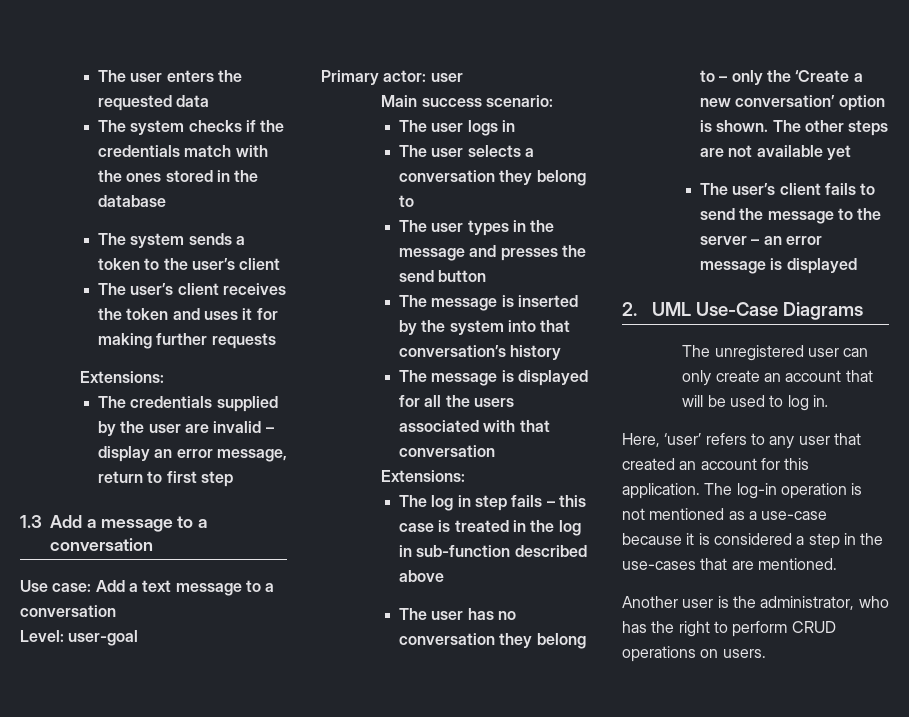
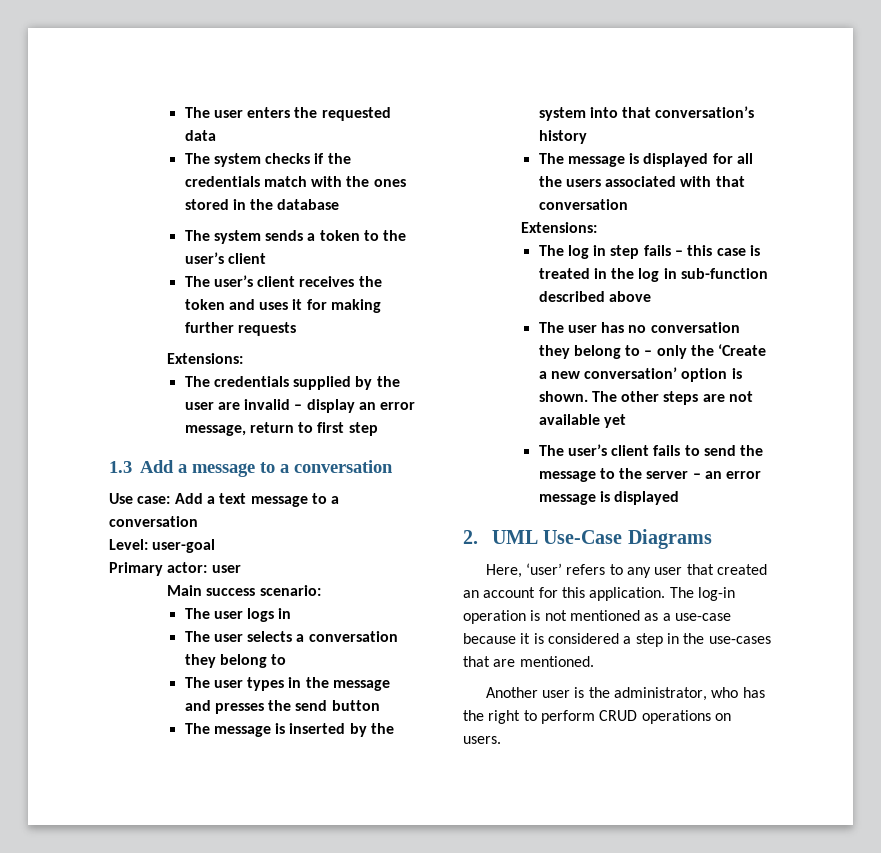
- The unregistered user can only create an account that will be used to log in.

